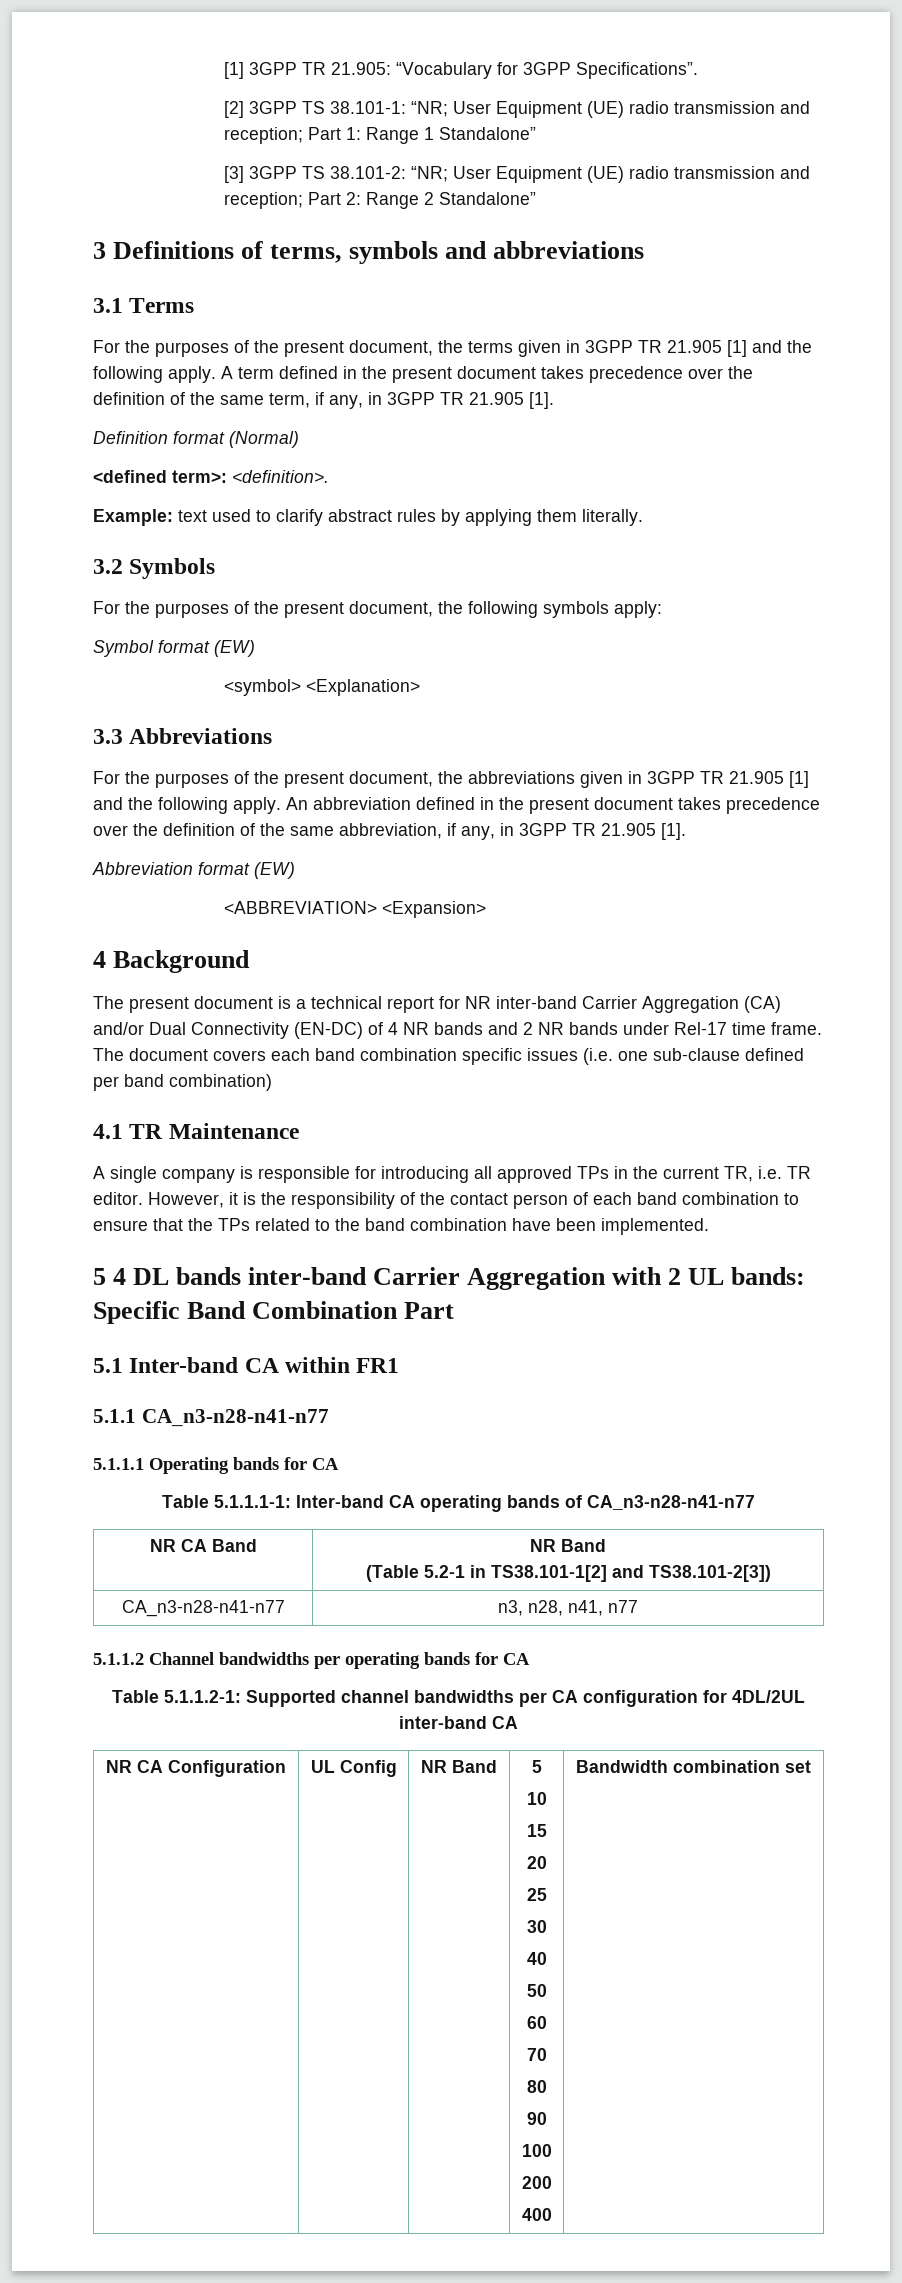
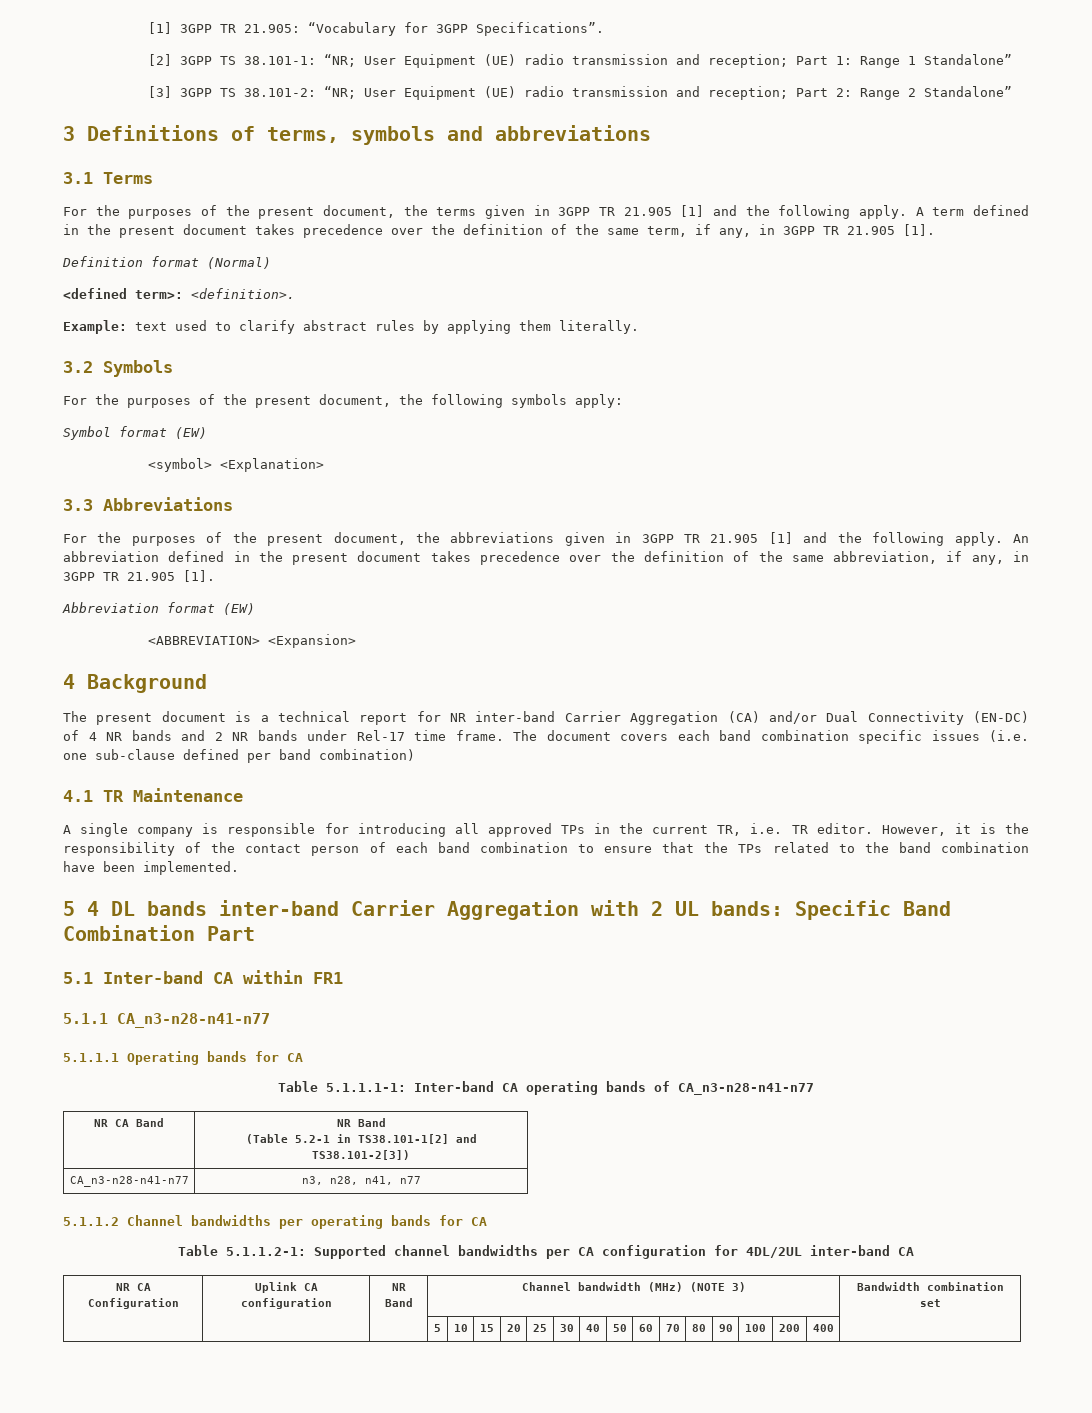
- NR CA Configuration | UL Config | NR Band | 5
- 10
- 15
- 20
- 25
- 30
- 40
- 50
- 60
- 70
- 80
- 90
- 100
- 200
- 400 | Bandwidth combination set
+ NR CA Configuration | Uplink CA configuration | NR Band | Channel bandwidth (MHz) (NOTE 3) | Bandwidth combination set
+ | | | 5 | 10 | 15 | 20 | 25 | 30 | 40 | 50 | 60 | 70 | 80 | 90 | 100 | 200 | 400 |

